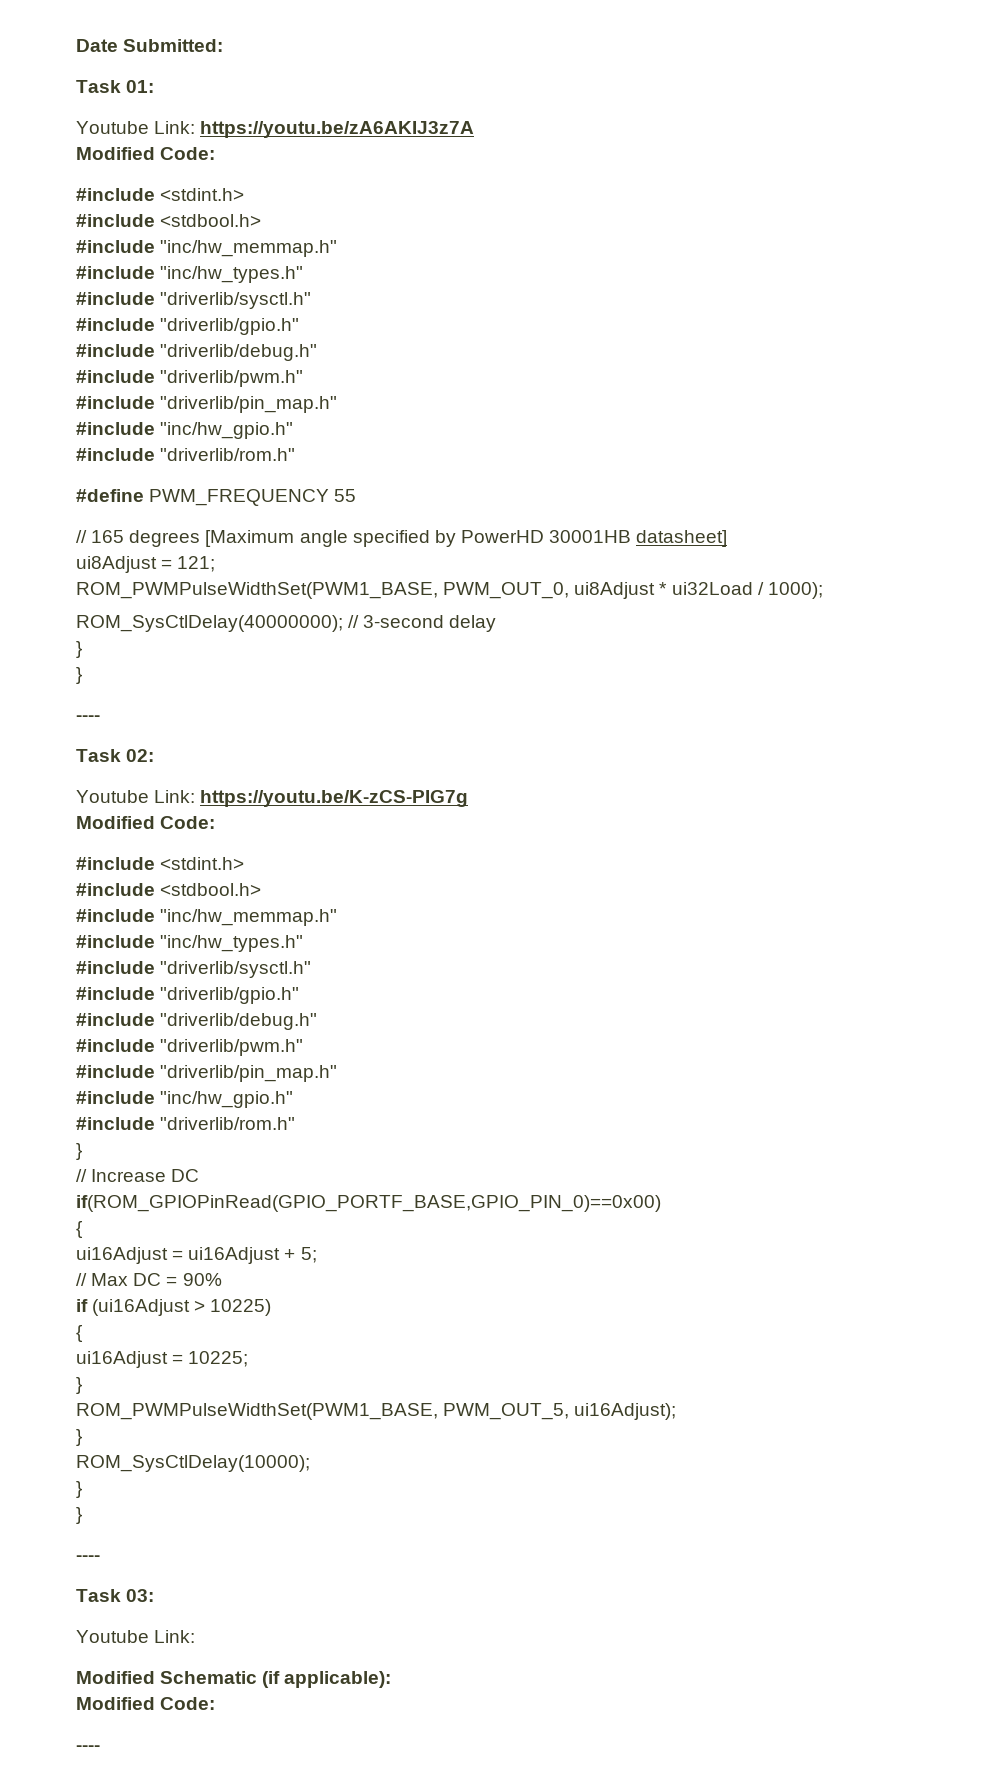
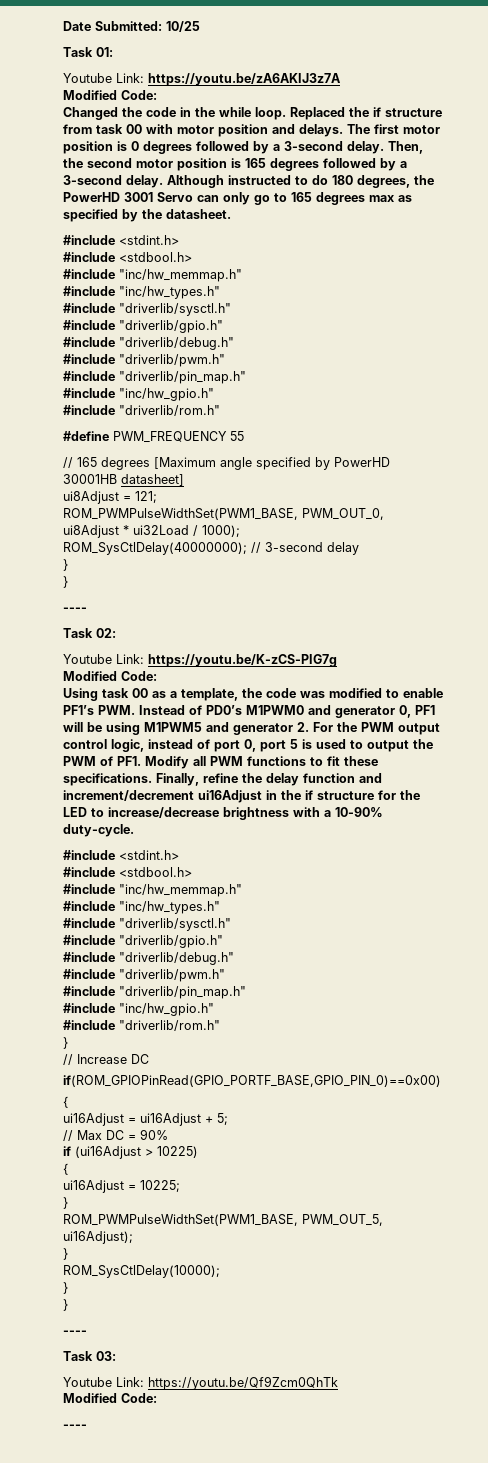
- Date Submitted:
+ Date Submitted: 10/25
+ Changed the code in the while loop. Replaced the if structure from task 00 with motor position and delays. The first motor position is 0 degrees followed by a 3-second delay. Then, the second motor position is 165 degrees followed by a 3-second delay. Although instructed to do 180 degrees, the PowerHD 3001 Servo can only go to 165 degrees max as specified by the datasheet.
+ Using task 00 as a template, the code was modified to enable PF1’s PWM. Instead of PD0’s M1PWM0 and generator 0, PF1 will be using M1PWM5 and generator 2. For the PWM output control logic, instead of port 0, port 5 is used to output the PWM of PF1. Modify all PWM functions to fit these specifications. Finally, refine the delay function and increment/decrement ui16Adjust in the if structure for the LED to increase/decrease brightness with a 10-90% duty-cycle.
  Task 03:
- Youtube Link:
- Modified Schematic (if applicable):
+ Youtube Link: https://youtu.be/Qf9Zcm0QhTk

